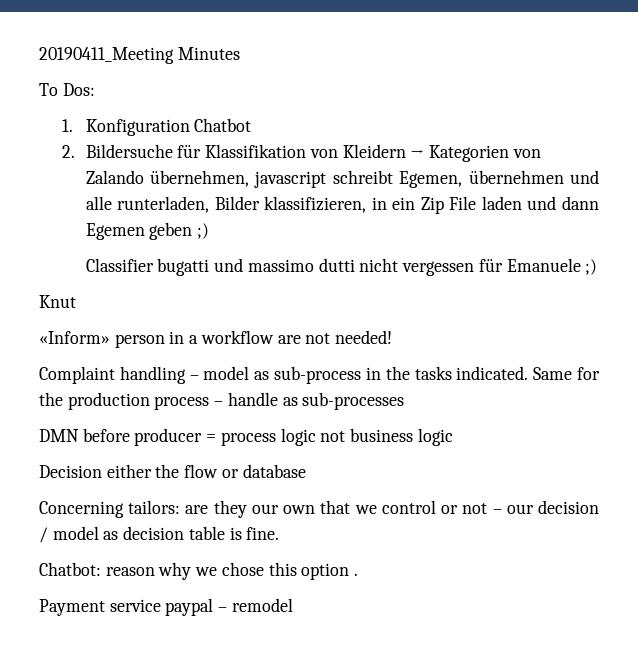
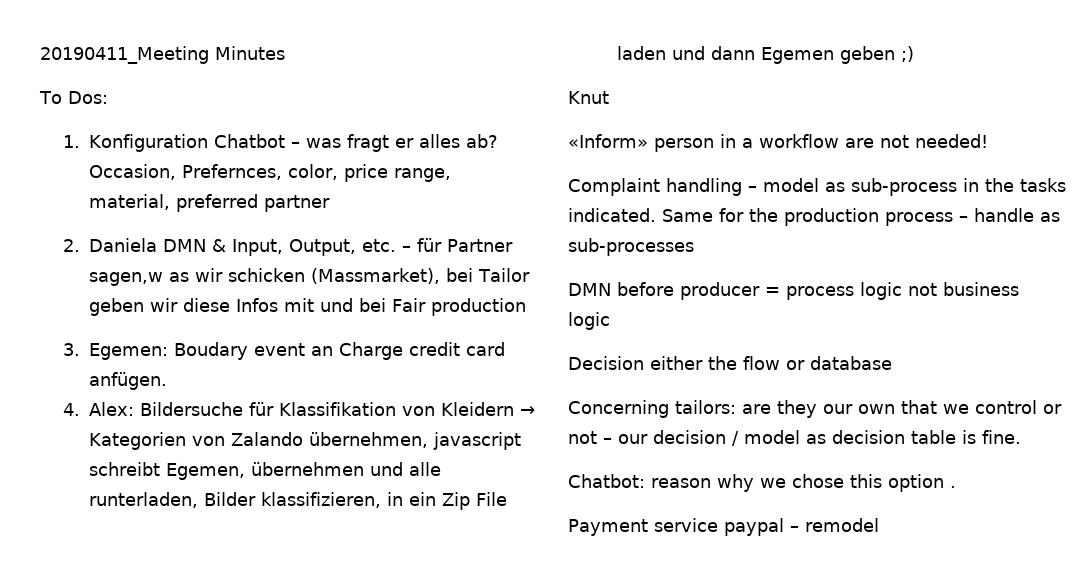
- 1. Konfiguration Chatbot
- 2. Bildersuche für Klassifikation von Kleidern → Kategorien von Zalando übernehmen, javascript schreibt Egemen, übernehmen und alle runterladen, Bilder klassifizieren, in ein Zip File laden und dann Egemen geben ;)
+ 1. Konfiguration Chatbot – was fragt er alles ab? Occasion, Prefernces, color, price range, material, preferred partner
+ 2. Daniela DMN & Input, Output, etc. – für Partner sagen,w as wir schicken (Massmarket), bei Tailor geben wir diese Infos mit und bei Fair production
+ 3. Egemen: Boudary event an Charge credit card anfügen.
+ 4. Alex: Bildersuche für Klassifikation von Kleidern → Kategorien von Zalando übernehmen, javascript schreibt Egemen, übernehmen und alle runterladen, Bilder klassifizieren, in ein Zip File laden und dann Egemen geben ;)
- Classifier bugatti und massimo dutti nicht vergessen für Emanuele ;)

